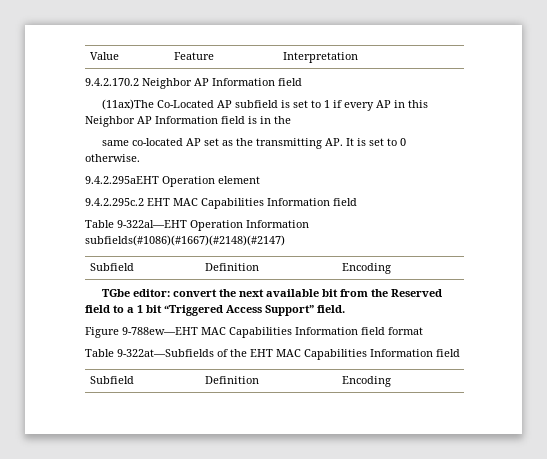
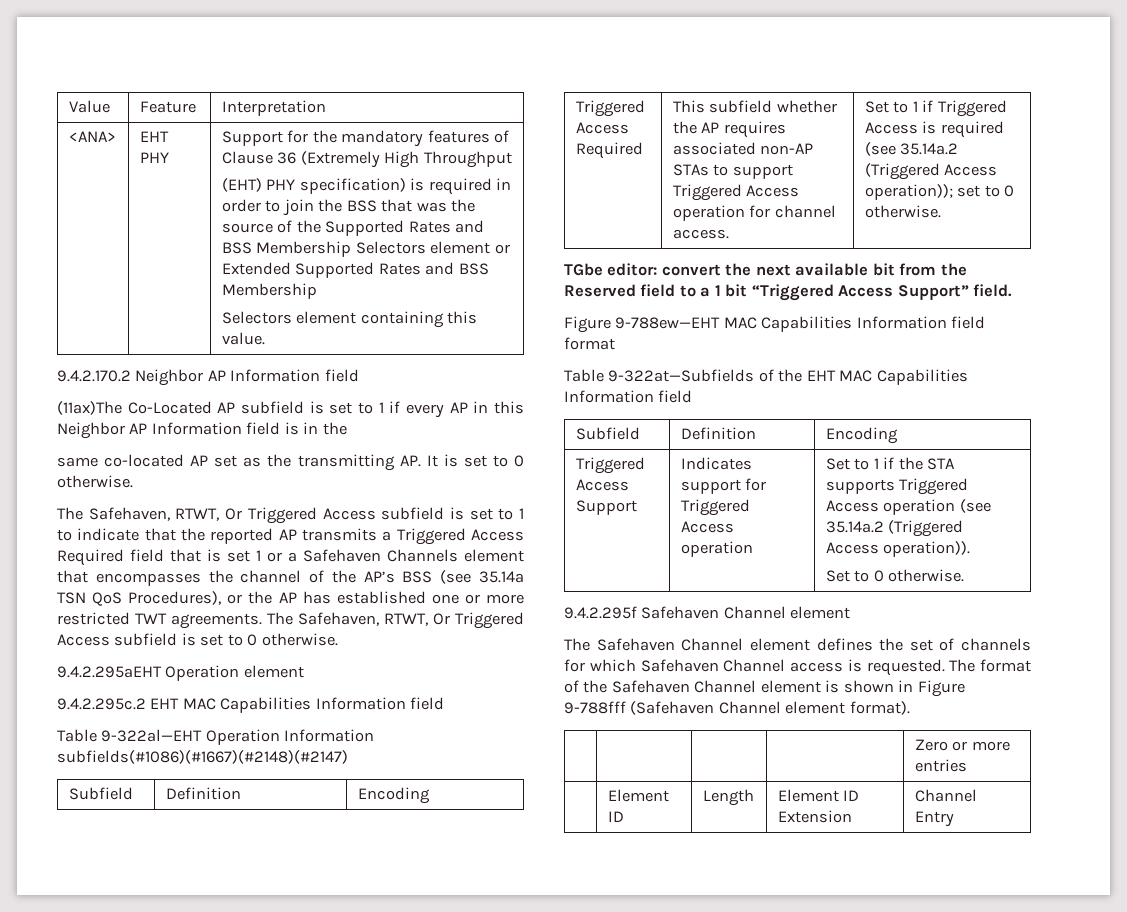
+ <ANA> | EHT PHY | Support for the mandatory features of Clause 36 (Extremely High Throughput
+ (EHT) PHY specification) is required in order to join the BSS that was the source of the Supported Rates and BSS Membership Selectors element or Extended Supported Rates and BSS Membership
+ Selectors element containing this value.
+ The Safehaven, RTWT, Or Triggered Access subfield is set to 1 to indicate that the reported AP transmits a Triggered Access Required field that is set 1 or a Safehaven Channels element that encompasses the channel of the AP’s BSS (see 35.14a TSN QoS Procedures), or the AP has established one or more restricted TWT agreements. The Safehaven, RTWT, Or Triggered Access subfield is set to 0 otherwise.
+ Triggered Access Required | This subfield whether the AP requires associated non-AP STAs to support Triggered Access operation for channel access. | Set to 1 if Triggered Access is required (see 35.14a.2 (Triggered Access operation)); set to 0 otherwise.
+ Triggered Access Support | Indicates support for Triggered Access operation | Set to 1 if the STA supports Triggered Access operation (see 35.14a.2 (Triggered Access operation)).
+ Set to 0 otherwise.
+ 9.4.2.295f Safehaven Channel element
+ The Safehaven Channel element defines the set of channels for which Safehaven Channel access is requested. The format of the Safehaven Channel element is shown in Figure 9-788fff (Safehaven Channel element format).
+ | | | | Zero or more entries
+ | Element ID | Length | Element ID Extension | Channel Entry

